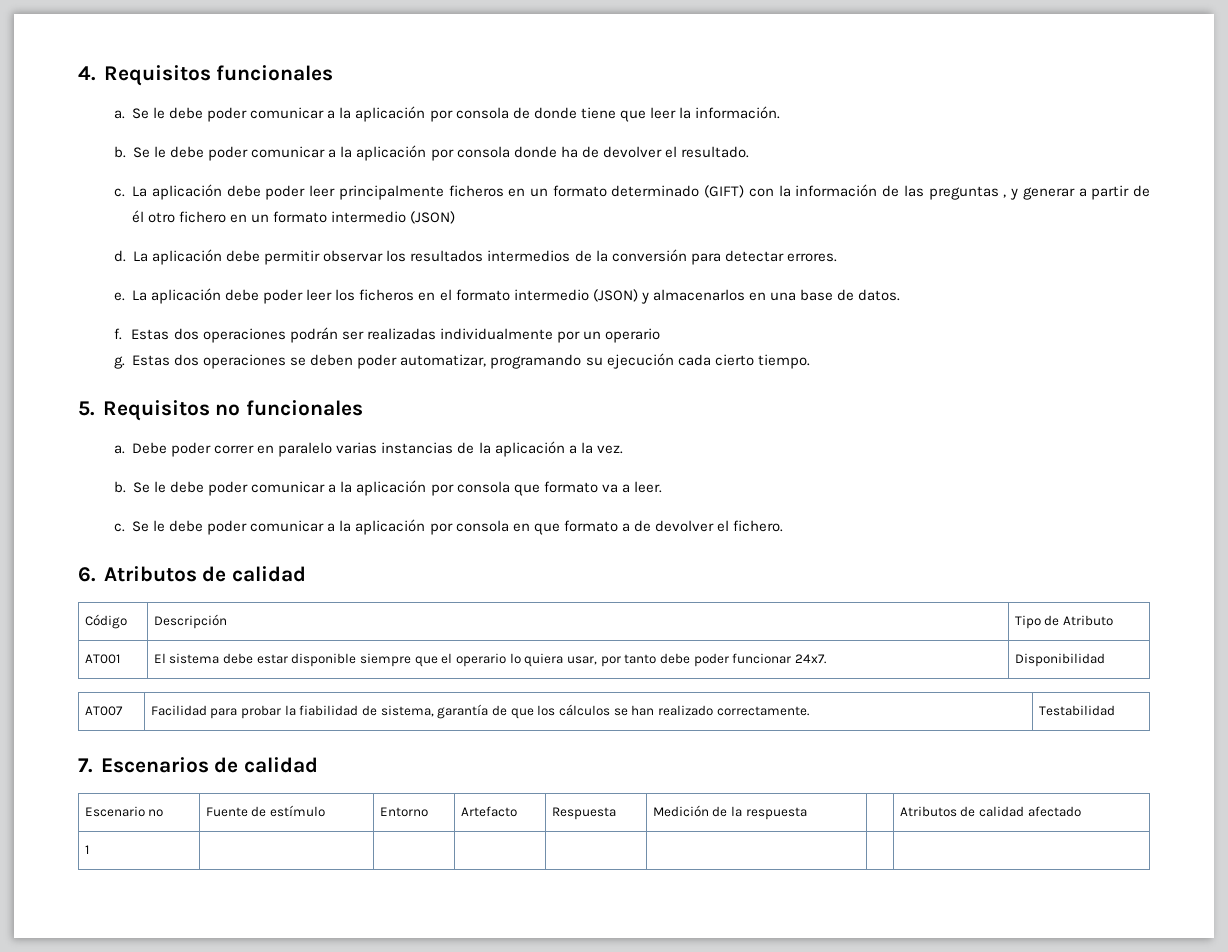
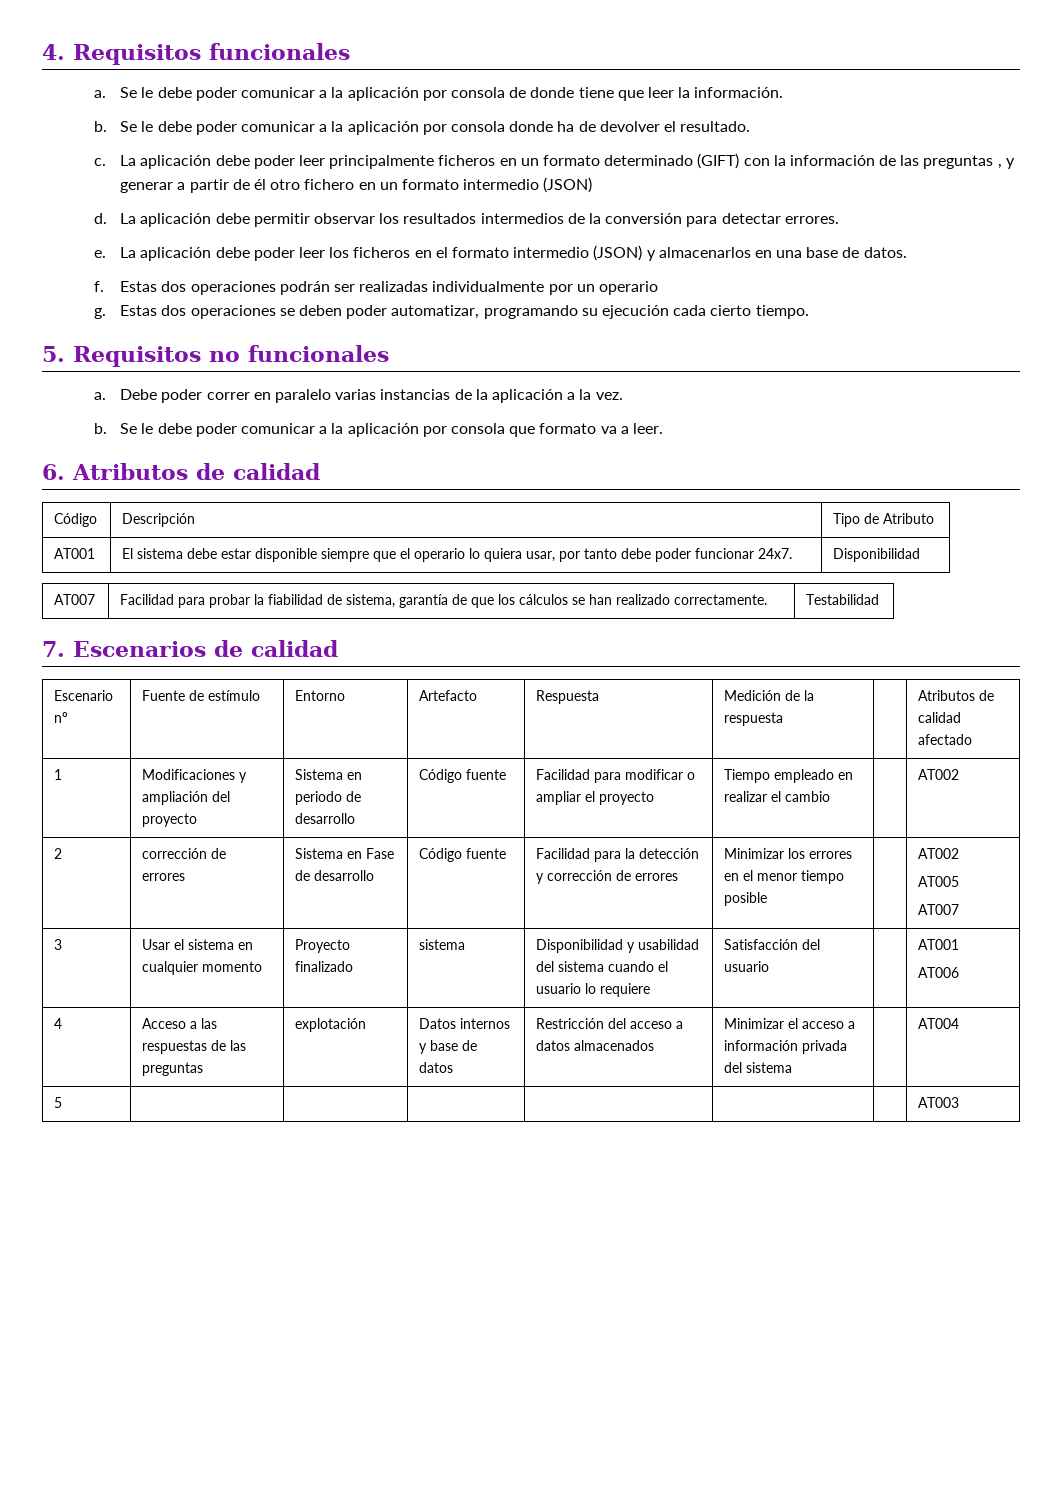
- c. Se le debe poder comunicar a la aplicación por consola en que formato a de devolver el fichero.
- 1 | | | | | | |
+ 1 | Modificaciones y ampliación del proyecto | Sistema en periodo de desarrollo | Código fuente | Facilidad para modificar o ampliar el proyecto | Tiempo empleado en realizar el cambio | | AT002
+ 2 | corrección de errores | Sistema en Fase de desarrollo | Código fuente | Facilidad para la detección y corrección de errores | Minimizar los errores en el menor tiempo posible | | AT002
+ AT005
+ AT007
+ 3 | Usar el sistema en cualquier momento | Proyecto finalizado | sistema | Disponibilidad y usabilidad del sistema cuando el usuario lo requiere | Satisfacción del usuario | | AT001
+ AT006
+ 4 | Acceso a las respuestas de las preguntas | explotación | Datos internos y base de datos | Restricción del acceso a datos almacenados | Minimizar el acceso a información privada del sistema | | AT004
+ 5 | | | | | | | AT003

